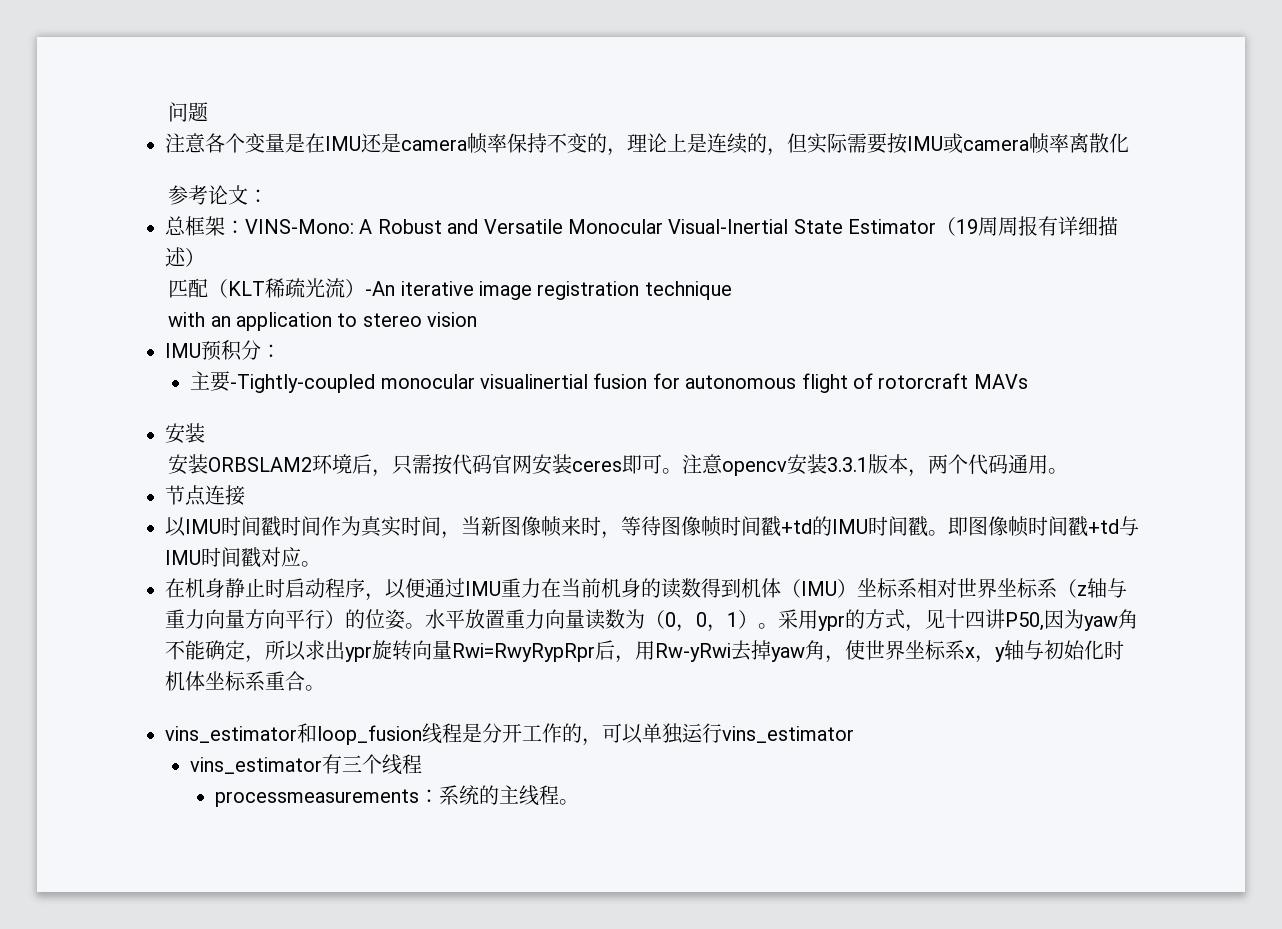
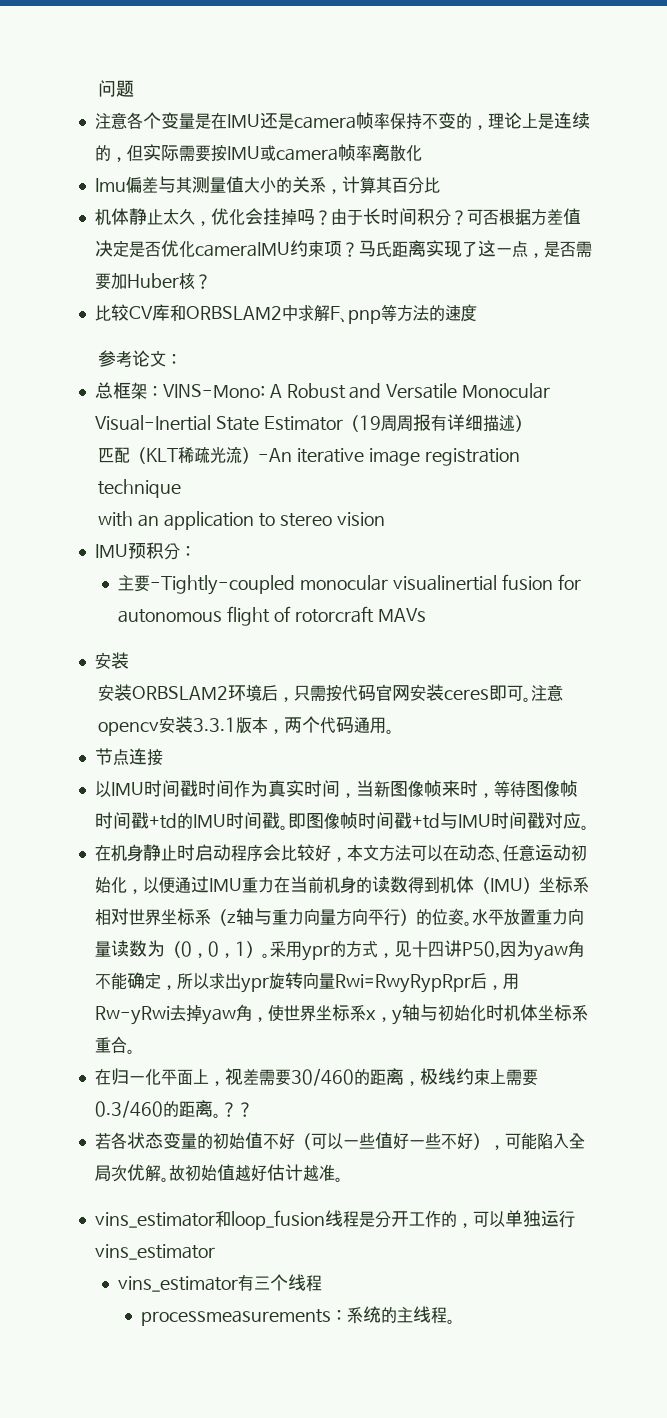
+ Imu偏差与其测量值大小的关系，计算其百分比
+ 机体静止太久，优化会挂掉吗？由于长时间积分？可否根据方差值决定是否优化cameraIMU约束项？马氏距离实现了这一点，是否需要加Huber核？
+ 比较CV库和ORBSLAM2中求解F、pnp等方法的速度
- 在机身静止时启动程序，以便通过IMU重力在当前机身的读数得到机体（IMU）坐标系相对世界坐标系（z轴与重力向量方向平行）的位姿。
+ 在机身静止时启动程序会比较好，本文方法可以在动态、任意运动初始化，以便通过IMU重力在当前机身的读数得到机体（IMU）坐标系相对世界坐标系（z轴与重力向量方向平行）的位姿。
+ 在归一化平面上，视差需要30/460的距离，极线约束上需要0.3/460的距离。？？
+ 若各状态变量的初始值不好（可以一些值好一些不好），可能陷入全局次优解。故初始值越好估计越准。

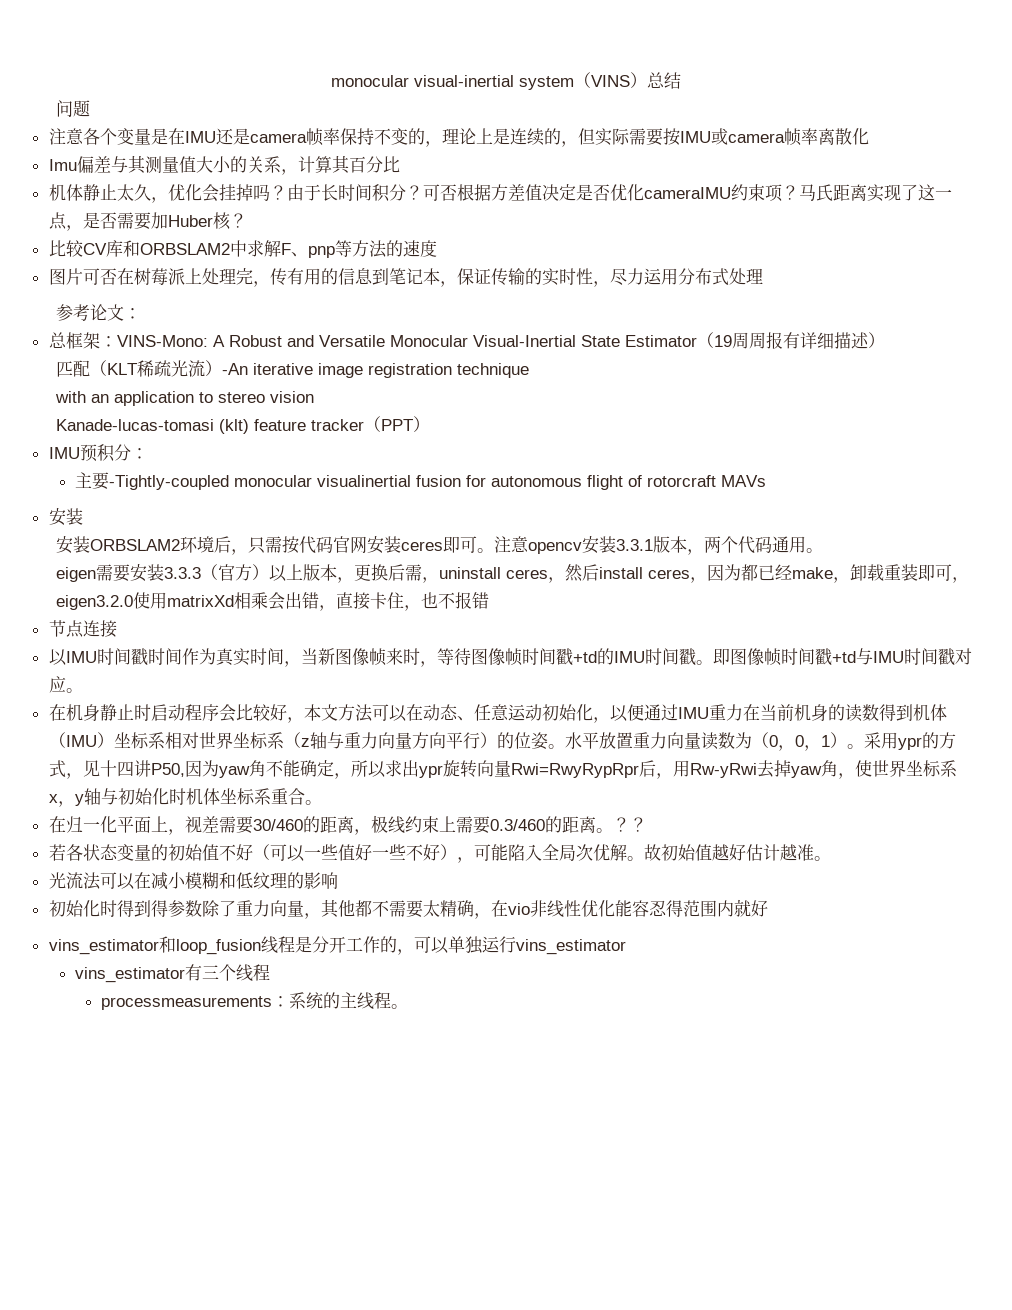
+ monocular visual-inertial system（VINS）总结
+ 图片可否在树莓派上处理完，传有用的信息到笔记本，保证传输的实时性，尽力运用分布式处理
+ Kanade-lucas-tomasi (klt) feature tracker（PPT）
+ eigen需要安装3.3.3（官方）以上版本，更换后需，uninstall ceres，然后install ceres，因为都已经make，卸载重装即可，eigen3.2.0使用matrixXd相乘会出错，直接卡住，也不报错
+ 光流法可以在减小模糊和低纹理的影响
+ 初始化时得到得参数除了重力向量，其他都不需要太精确，在vio非线性优化能容忍得范围内就好

